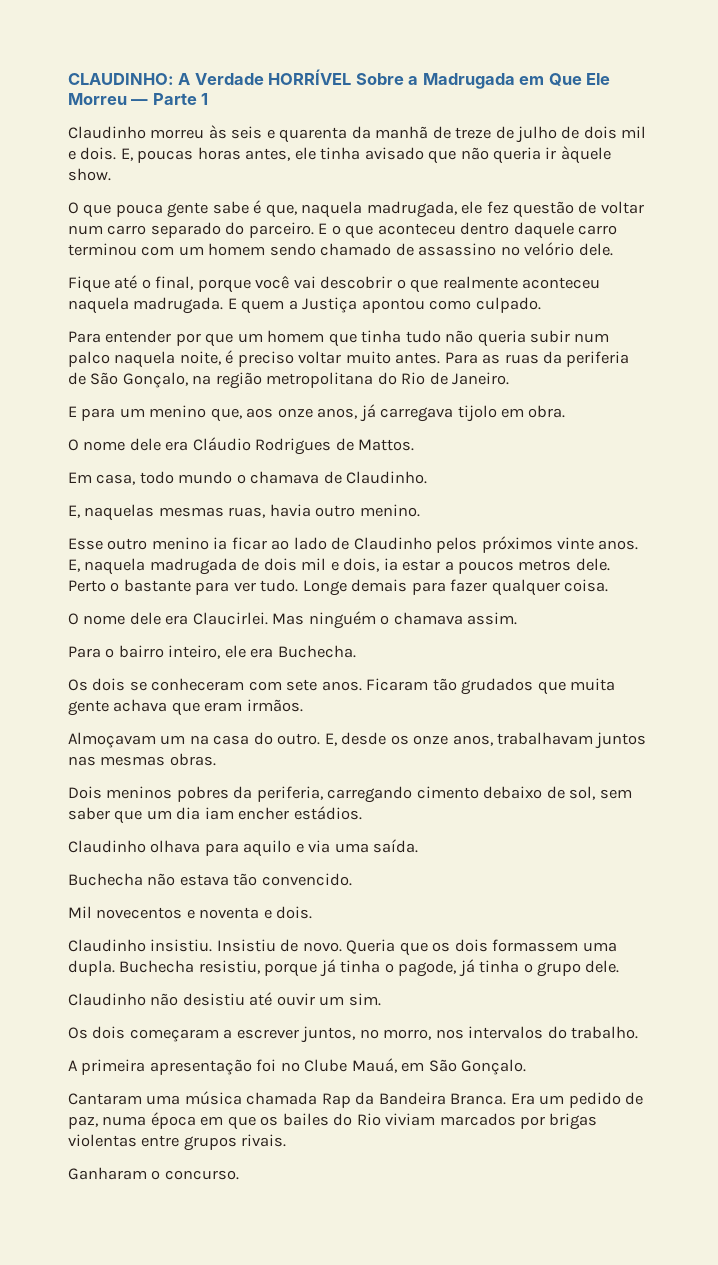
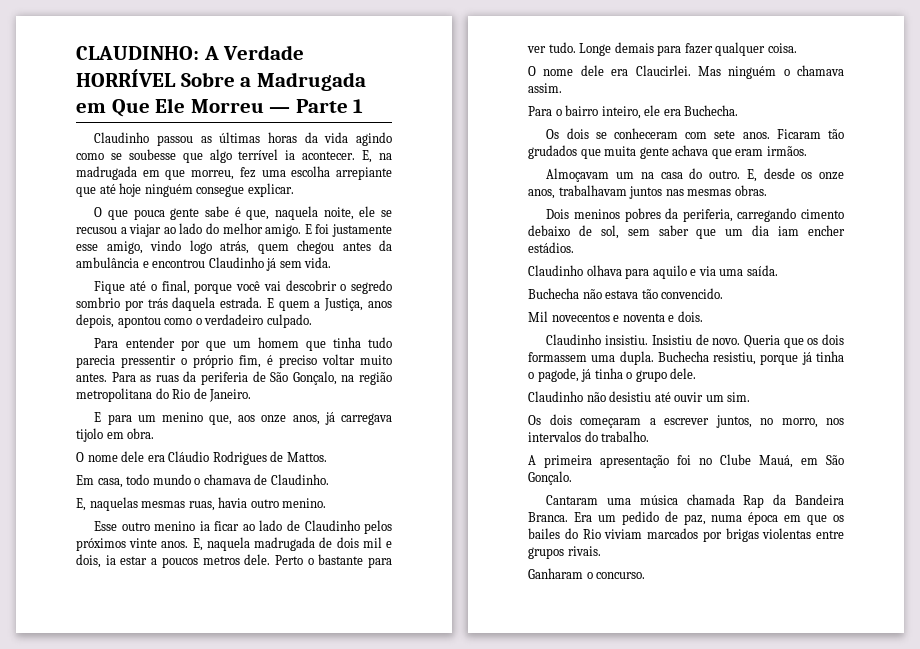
- Claudinho morreu às seis e quarenta da manhã de treze de julho de dois mil e dois. E, poucas horas antes, ele tinha avisado que não queria ir àquele show.
+ Claudinho passou as últimas horas da vida agindo como se soubesse que algo terrível ia acontecer. E, na madrugada em que morreu, fez uma escolha arrepiante que até hoje ninguém consegue explicar.
- O que pouca gente sabe é que, naquela madrugada, ele fez questão de voltar num carro separado do parceiro. E o que aconteceu dentro daquele carro terminou com um homem sendo chamado de assassino no velório dele.
+ O que pouca gente sabe é que, naquela noite, ele se recusou a viajar ao lado do melhor amigo. E foi justamente esse amigo, vindo logo atrás, quem chegou antes da ambulância e encontrou Claudinho já sem vida.
- Fique até o final, porque você vai descobrir o que realmente aconteceu naquela madrugada. E quem a Justiça apontou como culpado.
+ Fique até o final, porque você vai descobrir o segredo sombrio por trás daquela estrada. E quem a Justiça, anos depois, apontou como o verdadeiro culpado.
- Para entender por que um homem que tinha tudo não queria subir num palco naquela noite, é preciso voltar muito antes.
+ Para entender por que um homem que tinha tudo parecia pressentir o próprio fim, é preciso voltar muito antes.

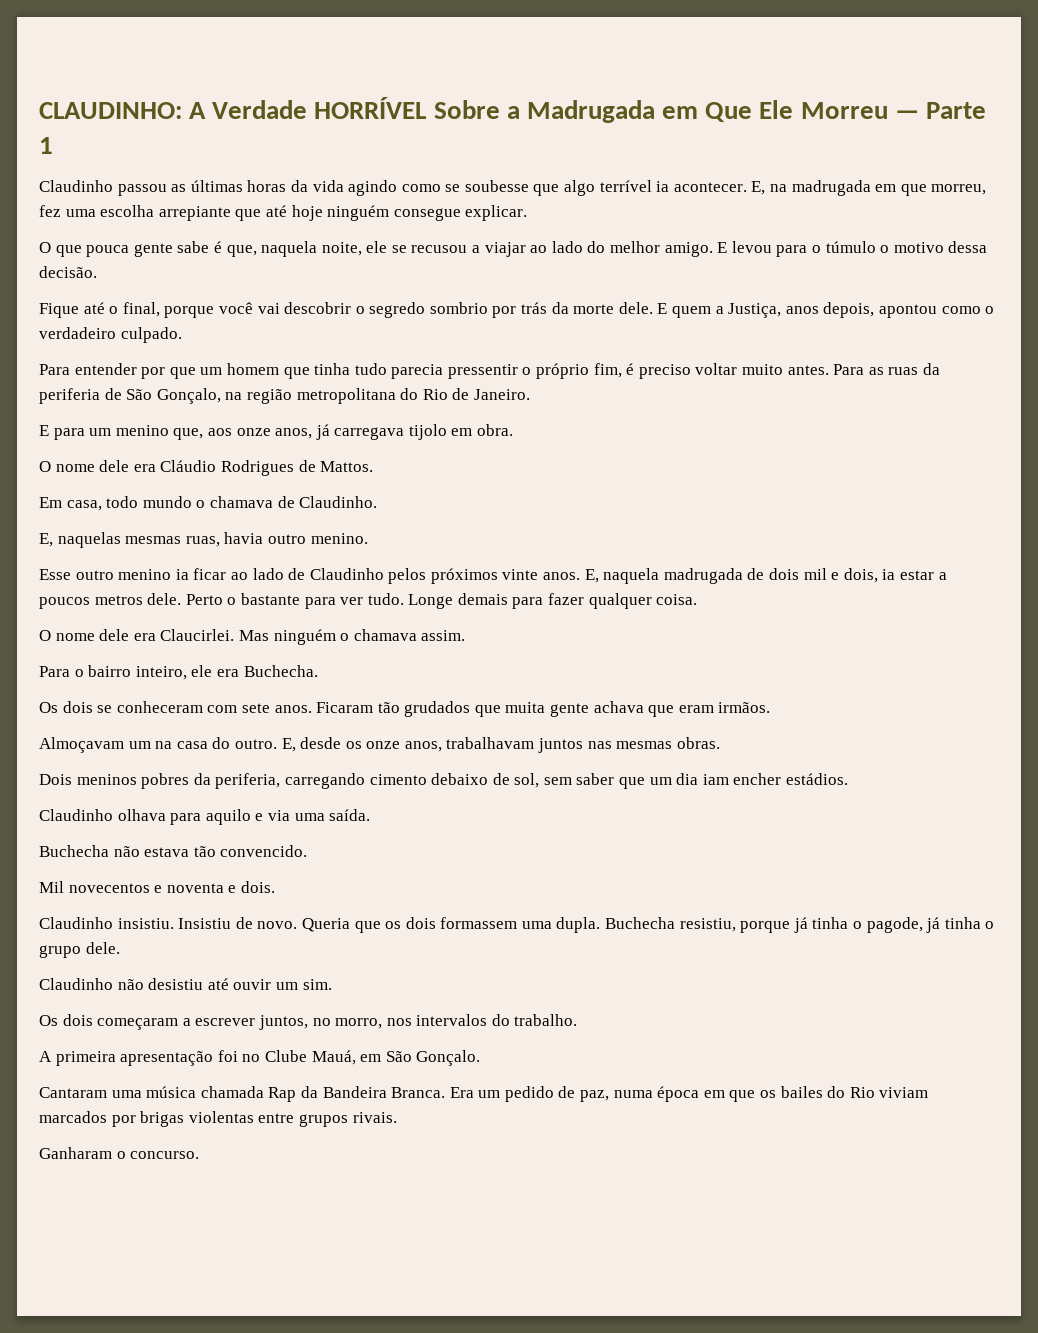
- E foi justamente esse amigo, vindo logo atrás, quem chegou antes da ambulância e encontrou Claudinho já sem vida.
+ E levou para o túmulo o motivo dessa decisão.
- Fique até o final, porque você vai descobrir o segredo sombrio por trás daquela estrada.
+ Fique até o final, porque você vai descobrir o segredo sombrio por trás da morte dele.

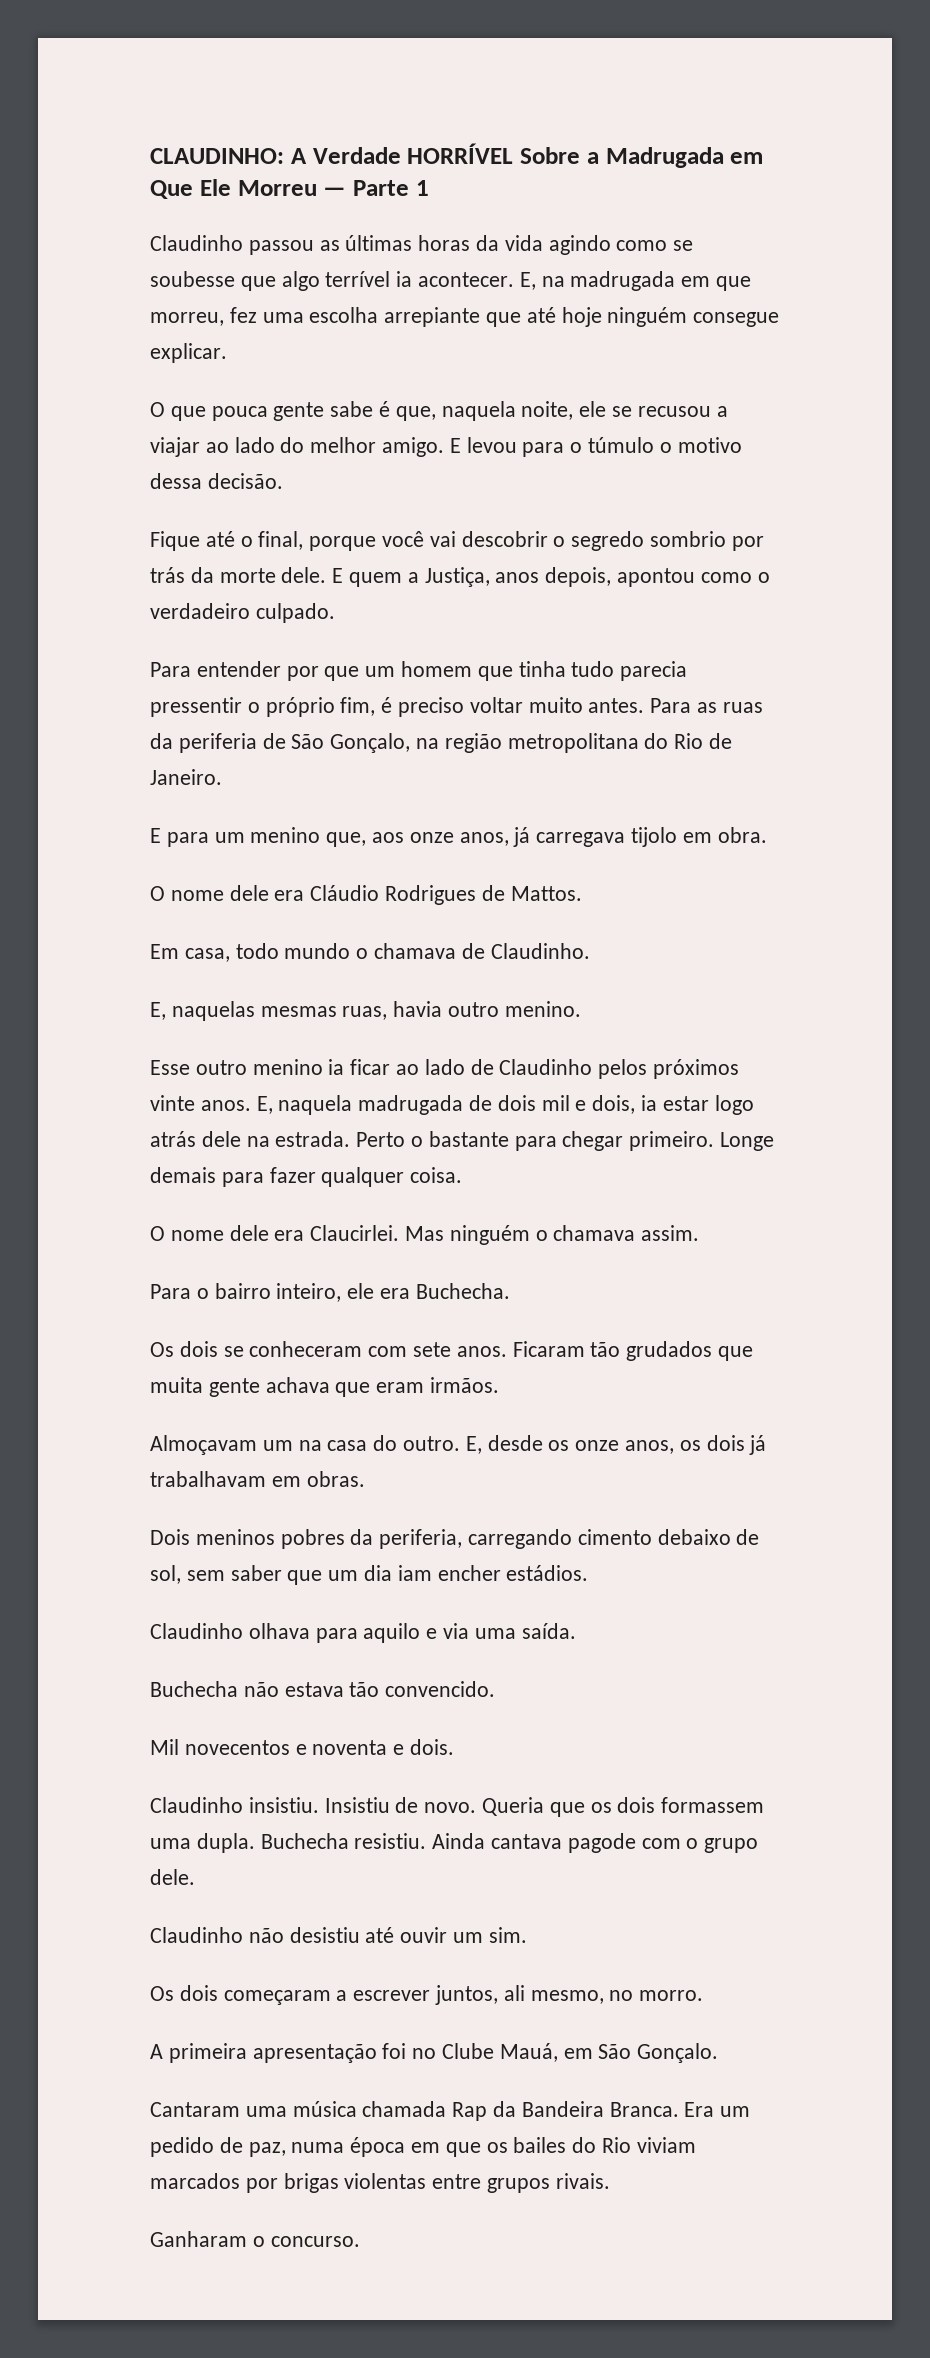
- E, naquela madrugada de dois mil e dois, ia estar a poucos metros dele.
+ E, naquela madrugada de dois mil e dois, ia estar logo atrás dele na estrada.
- Perto o bastante para ver tudo.
+ Perto o bastante para chegar primeiro.
- E, desde os onze anos, trabalhavam juntos nas mesmas obras.
+ E, desde os onze anos, os dois já trabalhavam em obras.
- Buchecha resistiu, porque já tinha o pagode, já tinha o grupo dele.
+ Buchecha resistiu. Ainda cantava pagode com o grupo dele.
- Os dois começaram a escrever juntos, no morro, nos intervalos do trabalho.
+ Os dois começaram a escrever juntos, ali mesmo, no morro.

